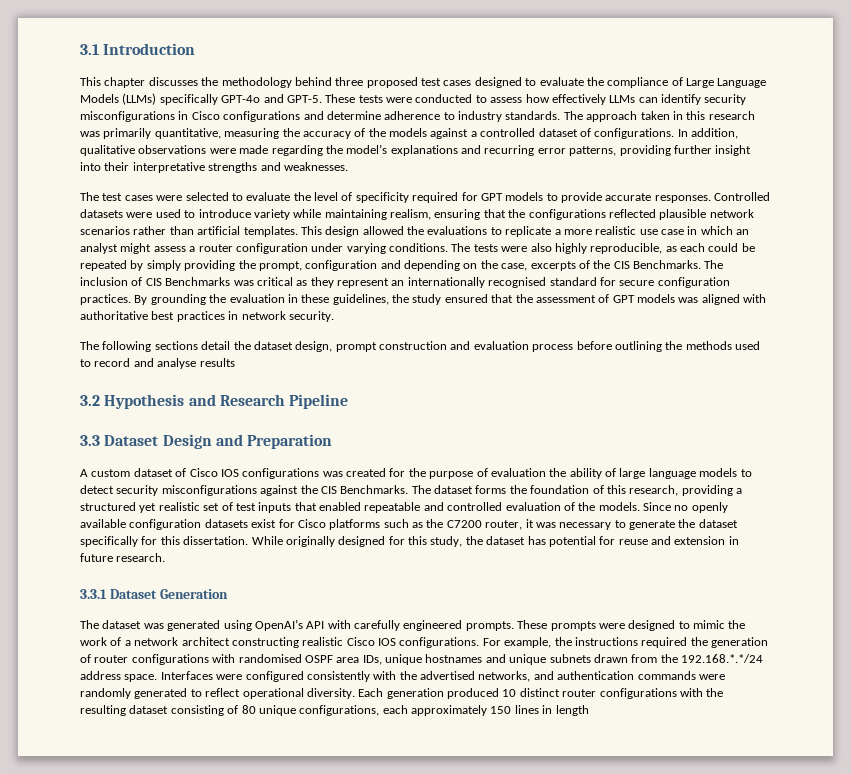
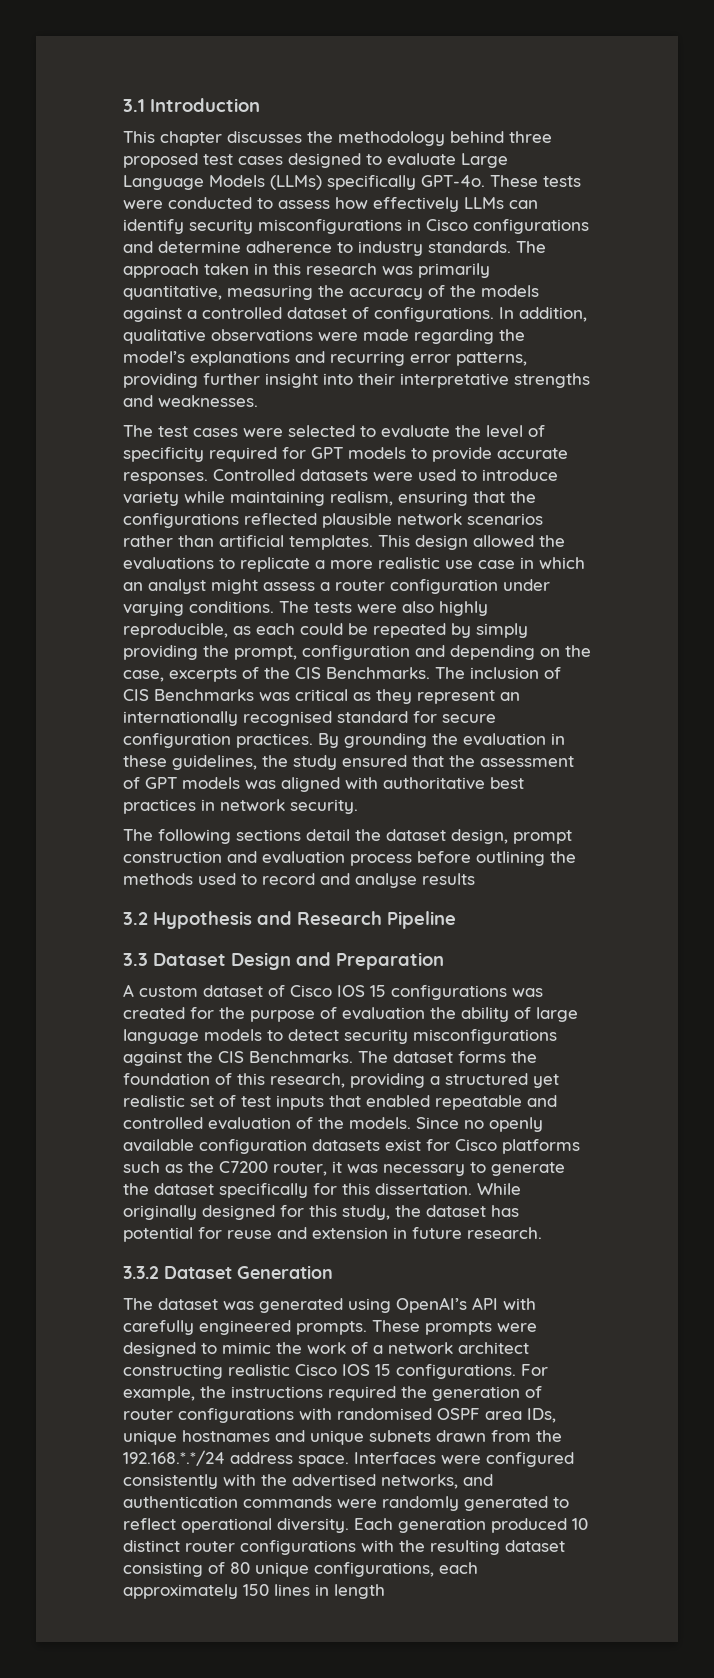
- This chapter discusses the methodology behind three proposed test cases designed to evaluate the compliance of Large Language Models (LLMs) specifically GPT-4o and GPT-5.
+ This chapter discusses the methodology behind three proposed test cases designed to evaluate Large Language Models (LLMs) specifically GPT-4o.
- A custom dataset of Cisco IOS configurations was created for the purpose of evaluation the ability of large language models to detect security misconfigurations against the CIS Benchmarks.
+ A custom dataset of Cisco IOS 15 configurations was created for the purpose of evaluation the ability of large language models to detect security misconfigurations against the CIS Benchmarks.
- 3.3.1 Dataset Generation
+ 3.3.2 Dataset Generation
- These prompts were designed to mimic the work of a network architect constructing realistic Cisco IOS configurations.
+ These prompts were designed to mimic the work of a network architect constructing realistic Cisco IOS 15 configurations.

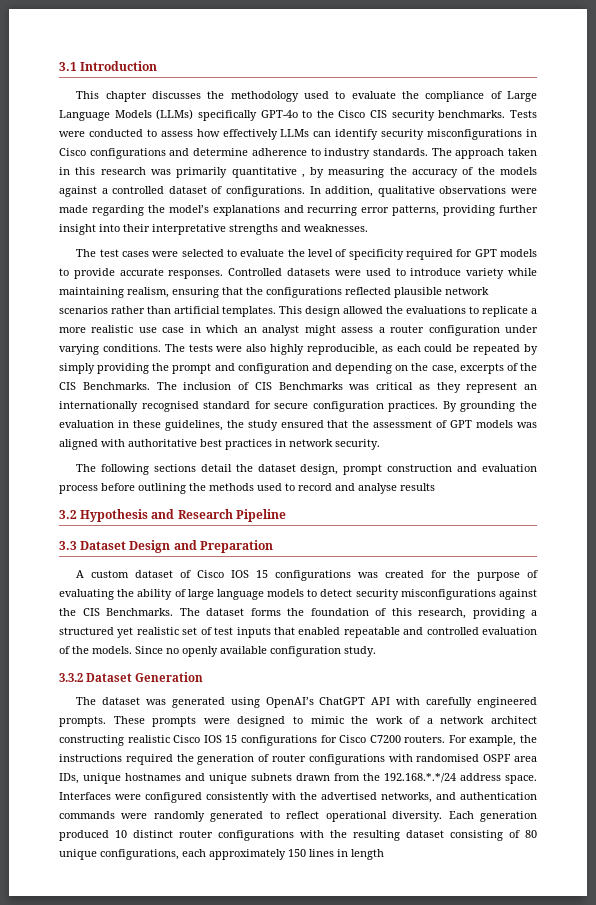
- This chapter discusses the methodology behind three proposed test cases designed to evaluate Large Language Models (LLMs) specifically GPT-4o. These tests were conducted to assess how effectively LLMs can identify security misconfigurations in Cisco configurations and determine adherence to industry standards.
+ This chapter discusses the methodology used to evaluate the compliance of Large Language Models (LLMs) specifically GPT-4o to the Cisco CIS security benchmarks. Tests were conducted to assess how effectively LLMs can identify security misconfigurations in Cisco configurations and determine adherence to industry standards.
- The approach taken in this research was primarily quantitative, measuring the accuracy of the models against a controlled dataset of configurations.
+ The approach taken in this research was primarily quantitative , by measuring the accuracy of the models against a controlled dataset of configurations.
- The tests were also highly reproducible, as each could be repeated by simply providing the prompt, configuration and depending on the case, excerpts of the CIS Benchmarks.
+ The tests were also highly reproducible, as each could be repeated by simply providing the prompt and configuration and depending on the case, excerpts of the CIS Benchmarks.
- A custom dataset of Cisco IOS 15 configurations was created for the purpose of evaluation the ability of large language models to detect security misconfigurations against the CIS Benchmarks.
+ A custom dataset of Cisco IOS 15 configurations was created for the purpose of evaluating the ability of large language models to detect security misconfigurations against the CIS Benchmarks.
- Since no openly available configuration datasets exist for Cisco platforms such as the C7200 router, it was necessary to generate the dataset specifically for this dissertation. While originally designed for this study, the dataset has potential for reuse and extension in future research.
+ Since no openly available configuration study.
- The dataset was generated using OpenAI’s API with carefully engineered prompts.
+ The dataset was generated using OpenAI’s ChatGPT API with carefully engineered prompts.
- These prompts were designed to mimic the work of a network architect constructing realistic Cisco IOS 15 configurations.
+ These prompts were designed to mimic the work of a network architect constructing realistic Cisco IOS 15 configurations for Cisco C7200 routers.

